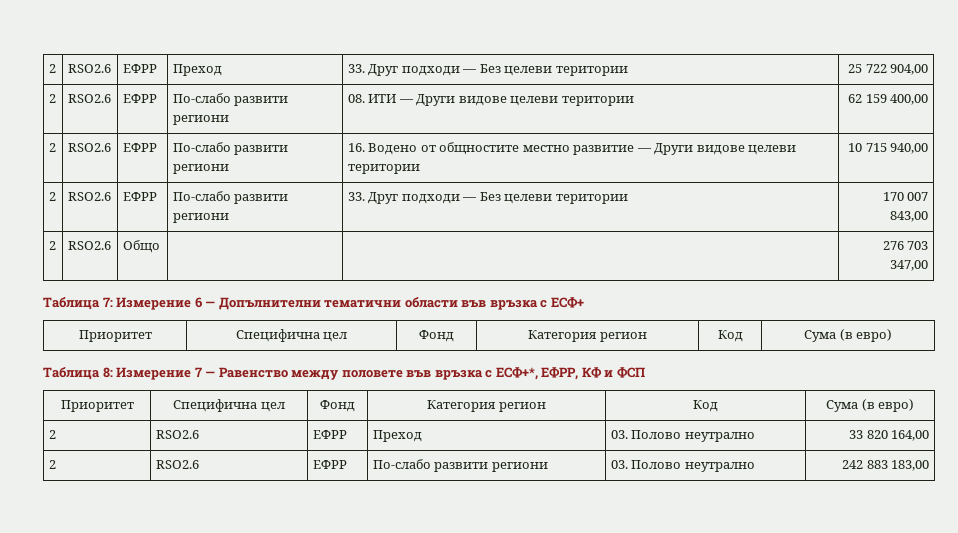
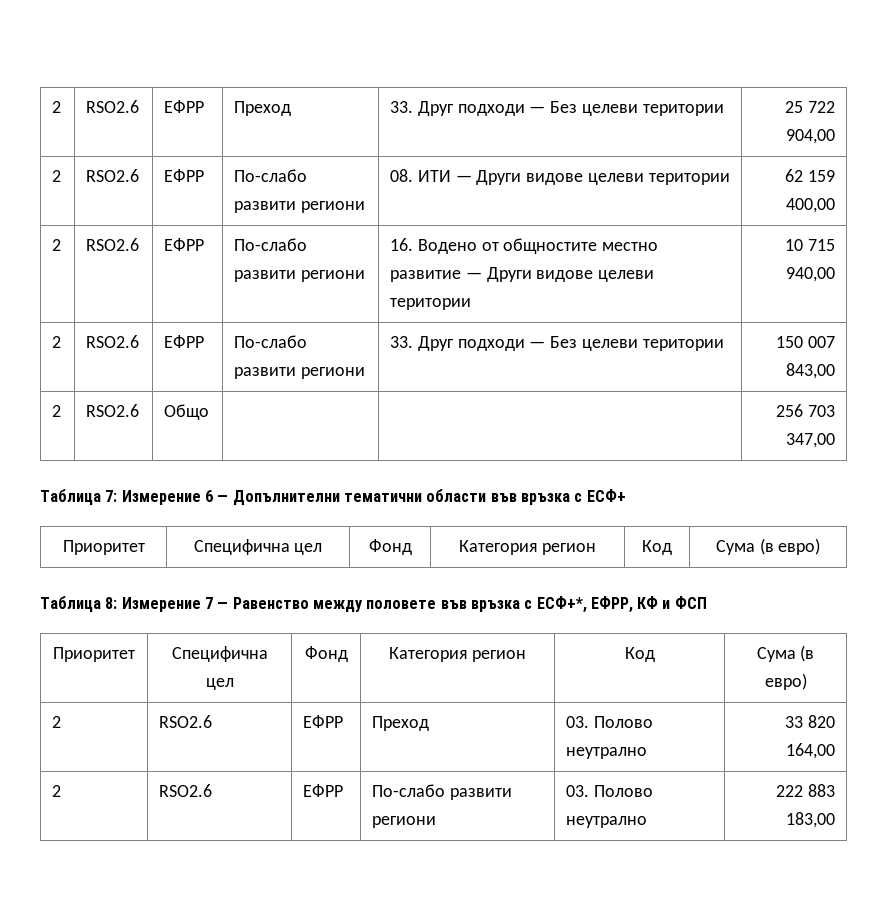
- 2 | RSO2.6 | ЕФРР | По-слабо развити региони | 33. Друг подходи — Без целеви територии | 170 007 843,00
+ 2 | RSO2.6 | ЕФРР | По-слабо развити региони | 33. Друг подходи — Без целеви територии | 150 007 843,00
- 2 | RSO2.6 | Общо | | | 276 703 347,00
+ 2 | RSO2.6 | Общо | | | 256 703 347,00
- 2 | RSO2.6 | ЕФРР | По-слабо развити региони | 03. Полово неутрално | 242 883 183,00
+ 2 | RSO2.6 | ЕФРР | По-слабо развити региони | 03. Полово неутрално | 222 883 183,00

